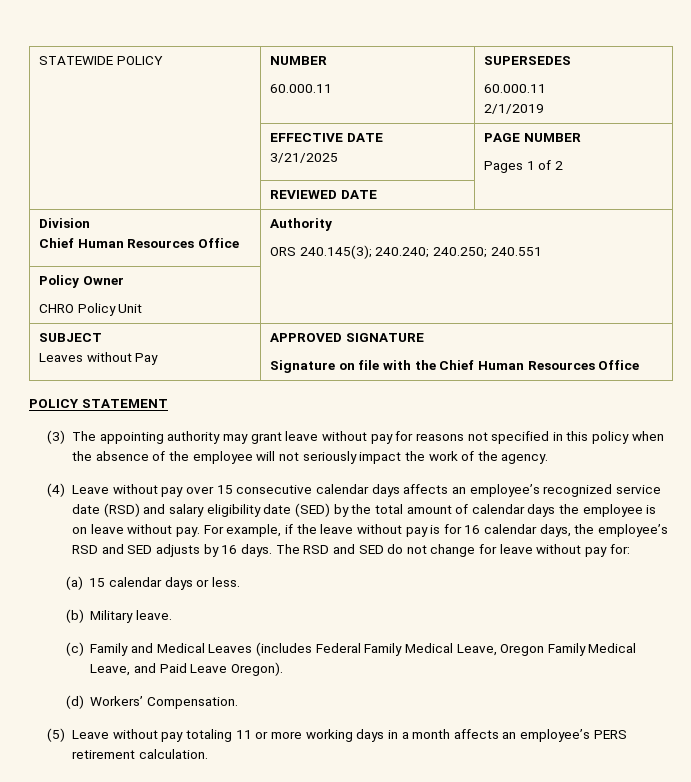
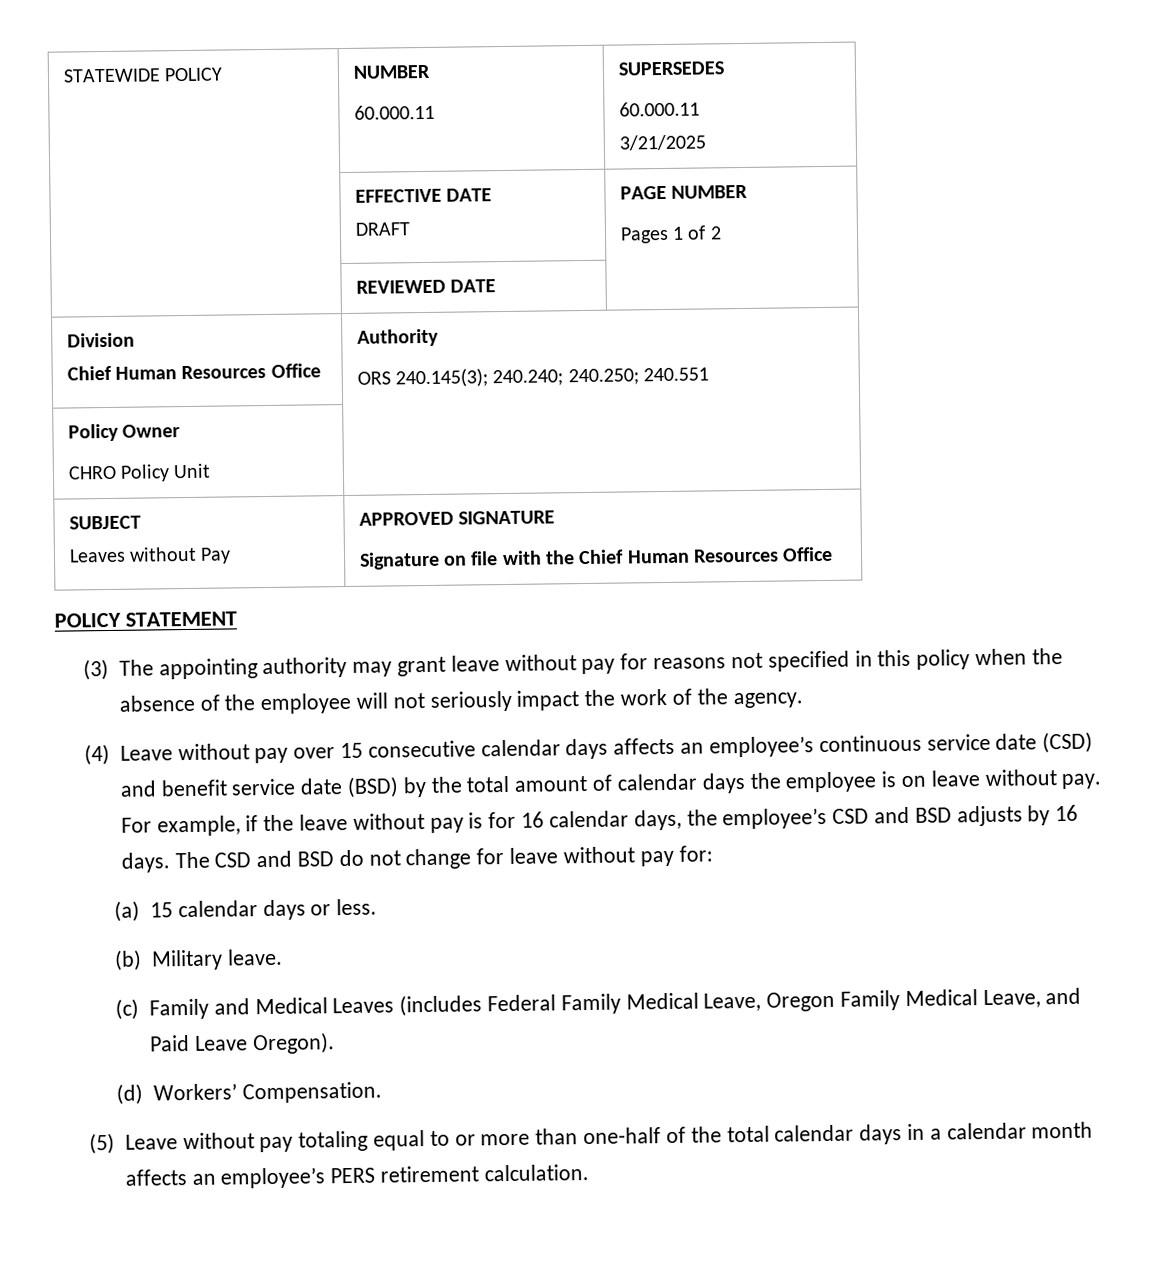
  STATEWIDE POLICY | NUMBER
  60.000.11 | SUPERSEDES
  60.000.11
- 2/1/2019
+ 3/21/2025
  | EFFECTIVE DATE
- 3/21/2025 | PAGE NUMBER
+ DRAFT | PAGE NUMBER
- (4) Leave without pay over 15 consecutive calendar days affects an employee’s recognized service date (RSD) and salary eligibility date (SED) by the total amount of calendar days the employee is on leave without pay.
+ (4) Leave without pay over 15 consecutive calendar days affects an employee’s continuous service date (CSD) and benefit service date (BSD) by the total amount of calendar days the employee is on leave without pay.
- For example, if the leave without pay is for 16 calendar days, the employee’s RSD and SED adjusts by 16 days.
+ For example, if the leave without pay is for 16 calendar days, the employee’s CSD and BSD adjusts by 16 days.
- The RSD and SED do not change for leave without pay for:
+ The CSD and BSD do not change for leave without pay for:
- (5) Leave without pay totaling 11 or more working days in a month affects an employee’s PERS retirement calculation.
+ (5) Leave without pay totaling equal to or more than one-half of the total calendar days in a calendar month affects an employee’s PERS retirement calculation.

